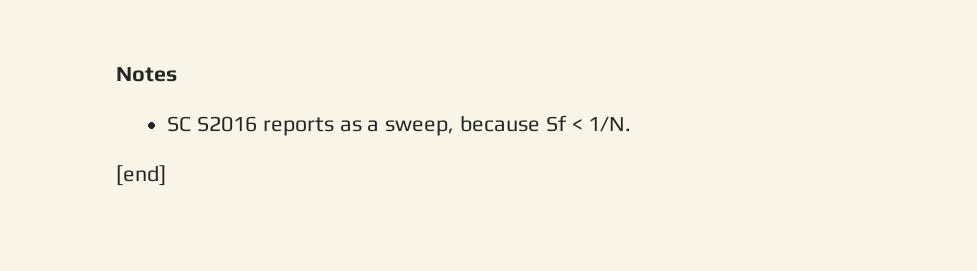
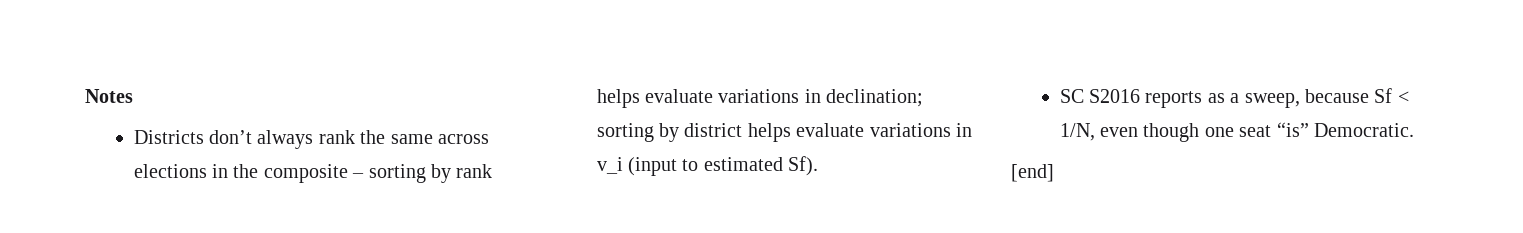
+ Districts don’t always rank the same across elections in the composite – sorting by rank helps evaluate variations in declination; sorting by district helps evaluate variations in v_i (input to estimated Sf).
- SC S2016 reports as a sweep, because Sf < 1/N.
+ SC S2016 reports as a sweep, because Sf < 1/N, even though one seat “is” Democratic.

